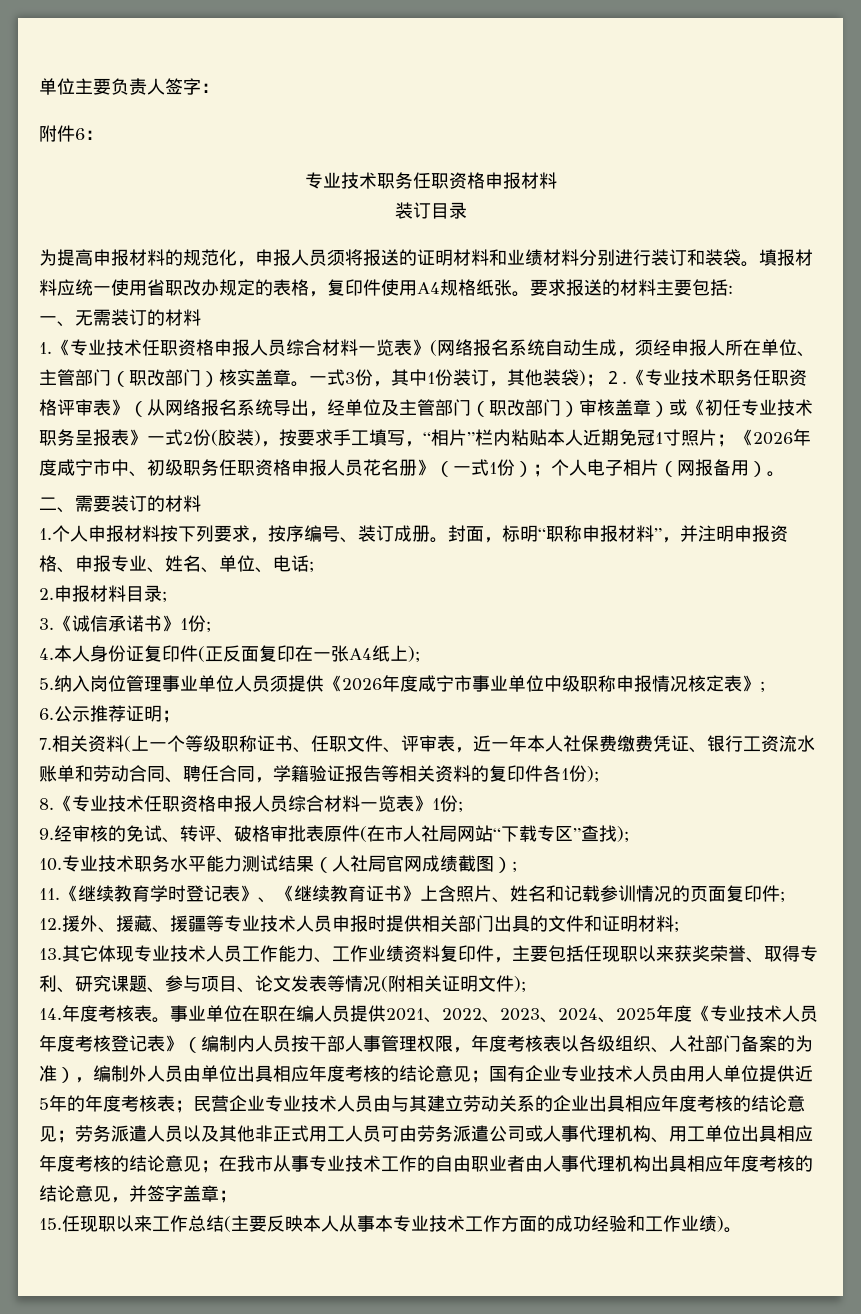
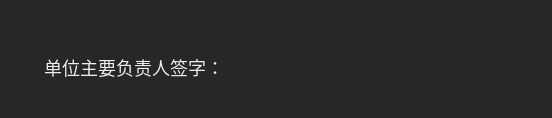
- 附件6：
- 专业技术职务任职资格申报材料
- 装订目录
- 为提高申报材料的规范化，申报人员须将报送的证明材料和业绩材料分别进行装订和装袋。填报材料应统一使用省职改办规定的表格，复印件使用A4规格纸张。要求报送的材料主要包括:
- 一、无需装订的材料
- 1.《专业技术任职资格申报人员综合材料一览表》(网络报名系统自动生成，须经申报人所在单位、主管部门（职改部门）核实盖章。一式3份，其中1份装订，其他装袋)；２.《专业技术职务任职资格评审表》（从网络报名系统导出，经单位及主管部门（职改部门）审核盖章）或《初任专业技术职务呈报表》一式2份(胶装)，按要求手工填写，“相片”栏内粘贴本人近期免冠1寸照片；《2026年度咸宁市中、初级职务任职资格申报人员花名册》（一式1份）；个人电子相片（网报备用）。
- 二、需要装订的材料
- 1.个人申报材料按下列要求，按序编号、装订成册。封面，标明“职称申报材料”，并注明申报资格、申报专业、姓名、单位、电话;
- 2.申报材料目录;
- 3.《诚信承诺书》1份;
- 4.本人身份证复印件(正反面复印在一张A4纸上);
- 5.纳入岗位管理事业单位人员须提供《2026年度咸宁市事业单位中级职称申报情况核定表》;
- 6.公示推荐证明；
- 7.相关资料(上一个等级职称证书、任职文件、评审表，近一年本人社保费缴费凭证、银行工资流水账单和劳动合同、聘任合同，学籍验证报告等相关资料的复印件各1份);
- 8.《专业技术任职资格申报人员综合材料一览表》1份;
- 9.经审核的免试、转评、破格审批表原件(在市人社局网站“下载专区”查找);
- 10.专业技术职务水平能力测试结果（人社局官网成绩截图）;
- 11.《继续教育学时登记表》、《继续教育证书》上含照片、姓名和记载参训情况的页面复印件;
- 12.援外、援藏、援疆等专业技术人员申报时提供相关部门出具的文件和证明材料;
- 13.其它体现专业技术人员工作能力、工作业绩资料复印件，主要包括任现职以来获奖荣誉、取得专利、研究课题、参与项目、论文发表等情况(附相关证明文件);
- 14.年度考核表。事业单位在职在编人员提供2021、2022、2023、2024、2025年度《专业技术人员年度考核登记表》（编制内人员按干部人事管理权限，年度考核表以各级组织、人社部门备案的为准），编制外人员由单位出具相应年度考核的结论意见；国有企业专业技术人员由用人单位提供近5年的年度考核表；民营企业专业技术人员由与其建立劳动关系的企业出具相应年度考核的结论意见；劳务派遣人员以及其他非正式用工人员可由劳务派遣公司或人事代理机构、用工单位出具相应年度考核的结论意见；在我市从事专业技术工作的自由职业者由人事代理机构出具相应年度考核的结论意见，并签字盖章；
- 15.任现职以来工作总结(主要反映本人从事本专业技术工作方面的成功经验和工作业绩)。

